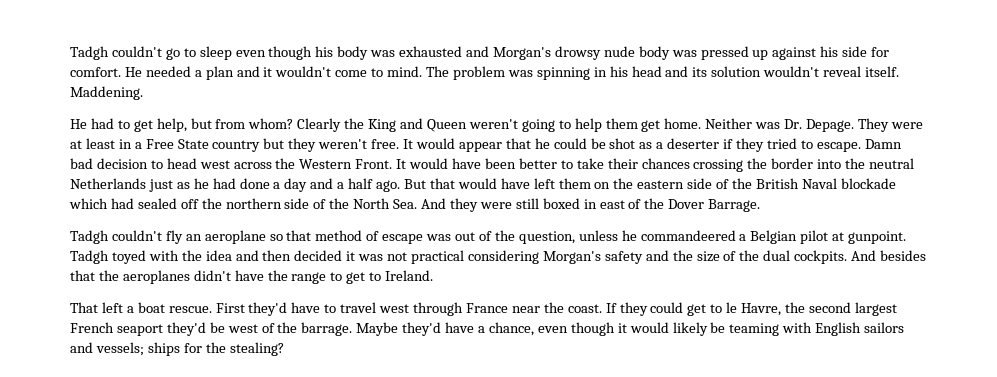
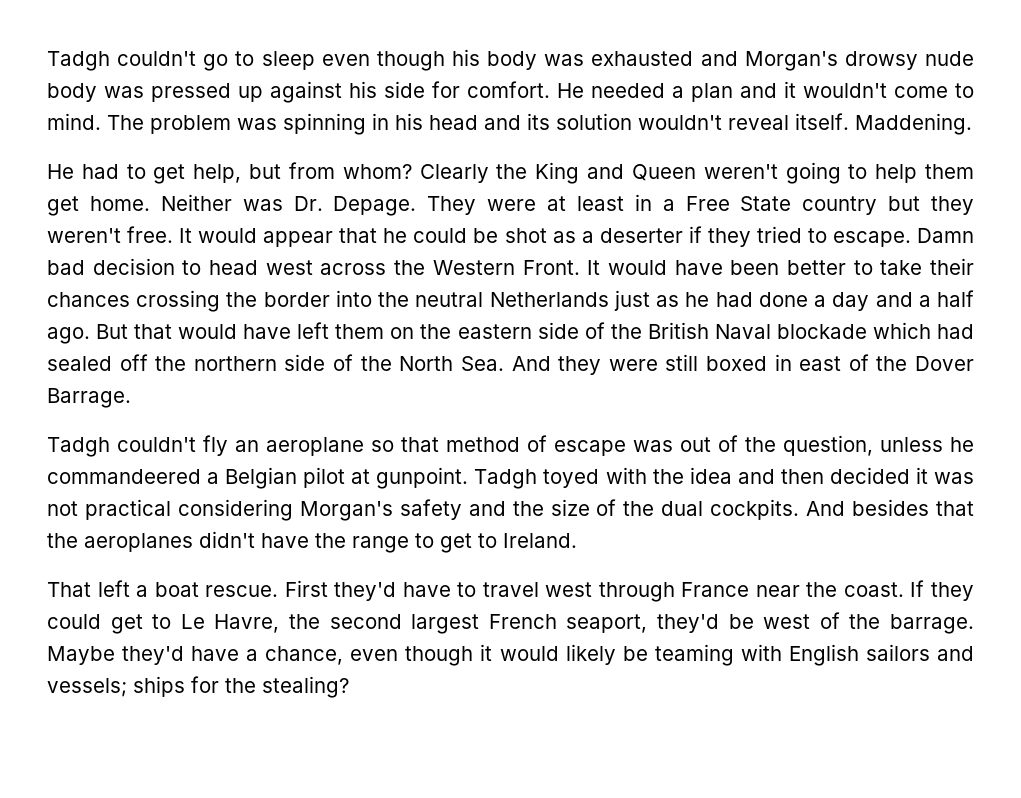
- If they could get to le Havre, the second largest French seaport they'd be west of the barrage.
+ If they could get to Le Havre, the second largest French seaport, they'd be west of the barrage.

